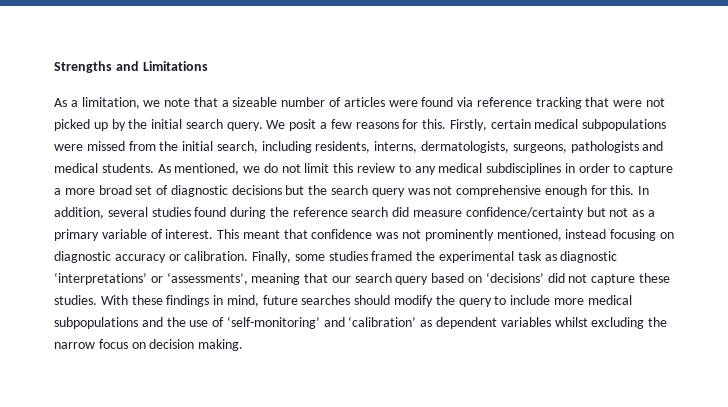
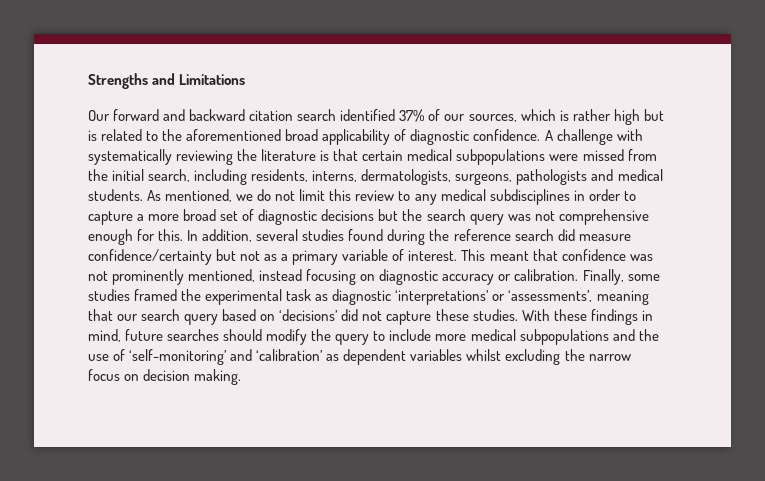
- As a limitation, we note that a sizeable number of articles were found via reference tracking that were not picked up by the initial search query. We posit a few reasons for this. Firstly, certain medical subpopulations were missed from the initial search, including residents, interns, dermatologists, surgeons, pathologists and medical students.
+ Our forward and backward citation search identified 37% of our sources, which is rather high but is related to the aforementioned broad applicability of diagnostic confidence. A challenge with systematically reviewing the literature is that certain medical subpopulations were missed from the initial search, including residents, interns, dermatologists, surgeons, pathologists and medical students.

